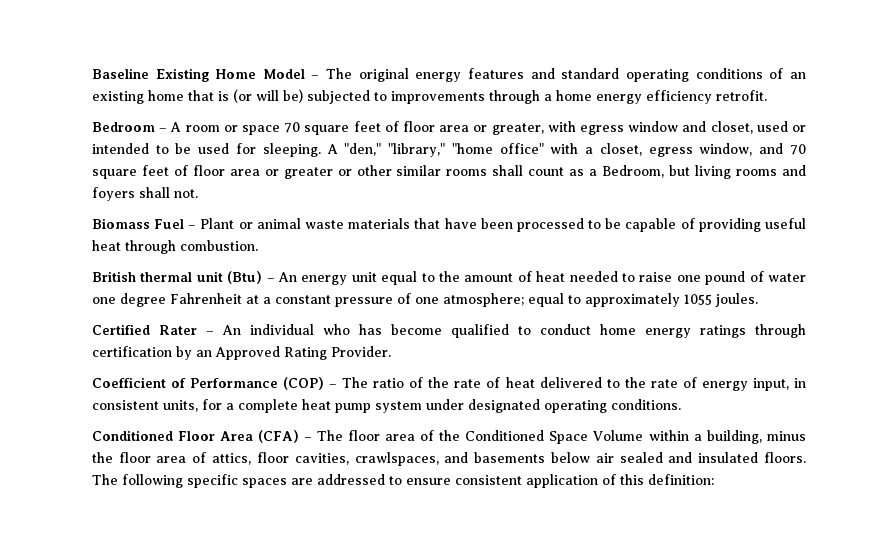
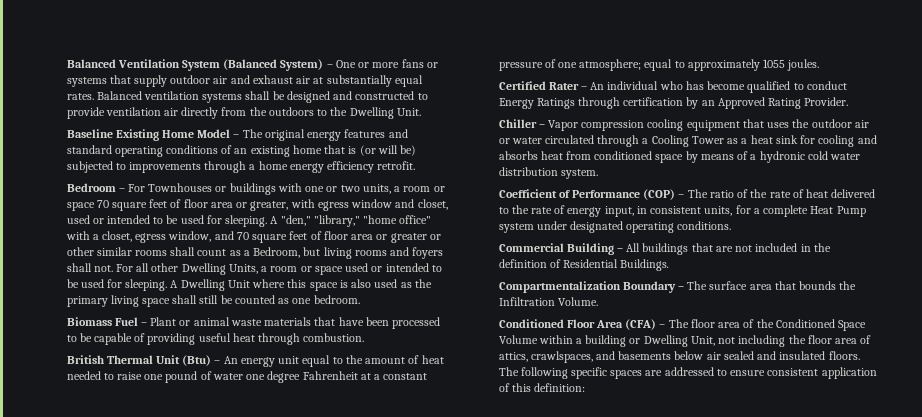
+ Balanced Ventilation System (Balanced System) – One or more fans or systems that supply outdoor air and exhaust air at substantially equal rates. Balanced ventilation systems shall be designed and constructed to provide ventilation air directly from the outdoors to the Dwelling Unit.
- Bedroom – A room or space 70 square feet of floor area or greater, with egress window and closet, used or intended to be used for sleeping.
+ Bedroom – For Townhouses or buildings with one or two units, a room or space 70 square feet of floor area or greater, with egress window and closet, used or intended to be used for sleeping.
+ For all other Dwelling Units, a room or space used or intended to be used for sleeping. A Dwelling Unit where this space is also used as the primary living space shall still be counted as one bedroom.
- British thermal unit (Btu) – An energy unit equal to the amount of heat needed to raise one pound of water one degree Fahrenheit at a constant pressure of one atmosphere; equal to approximately 1055 joules.
+ British Thermal Unit (Btu) – An energy unit equal to the amount of heat needed to raise one pound of water one degree Fahrenheit at a constant pressure of one atmosphere; equal to approximately 1055 joules.
- Certified Rater – An individual who has become qualified to conduct home energy ratings through certification by an Approved Rating Provider.
+ Certified Rater – An individual who has become qualified to conduct Energy Ratings through certification by an Approved Rating Provider.
+ Chiller – Vapor compression cooling equipment that uses the outdoor air or water circulated through a Cooling Tower as a heat sink for cooling and absorbs heat from conditioned space by means of a hydronic cold water distribution system.
- Coefficient of Performance (COP) – The ratio of the rate of heat delivered to the rate of energy input, in consistent units, for a complete heat pump system under designated operating conditions.
+ Coefficient of Performance (COP) – The ratio of the rate of heat delivered to the rate of energy input, in consistent units, for a complete Heat Pump system under designated operating conditions.
+ Commercial Building – All buildings that are not included in the definition of Residential Buildings.
+ Compartmentalization Boundary – The surface area that bounds the Infiltration Volume.
- Conditioned Floor Area (CFA) – The floor area of the Conditioned Space Volume within a building, minus the floor area of attics, floor cavities, crawlspaces, and basements below air sealed and insulated floors.
+ Conditioned Floor Area (CFA) – The floor area of the Conditioned Space Volume within a building or Dwelling Unit, not including the floor area of attics, crawlspaces, and basements below air sealed and insulated floors.

